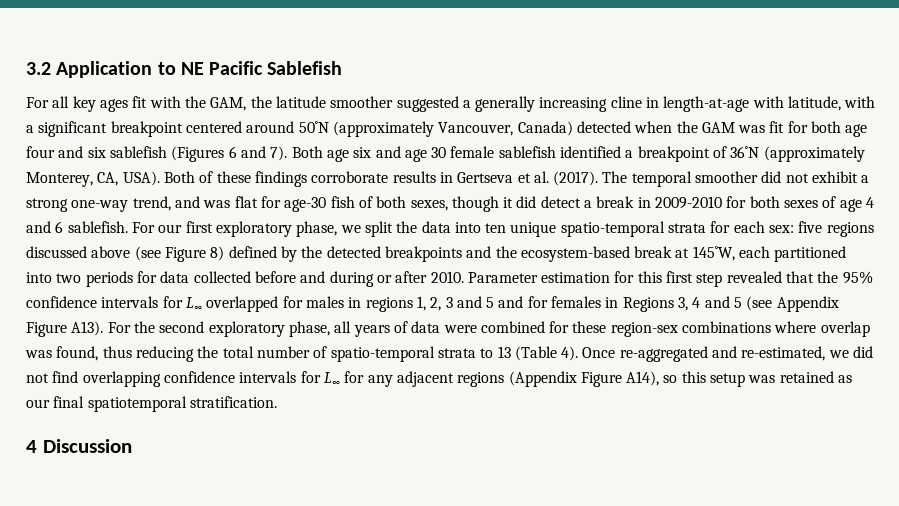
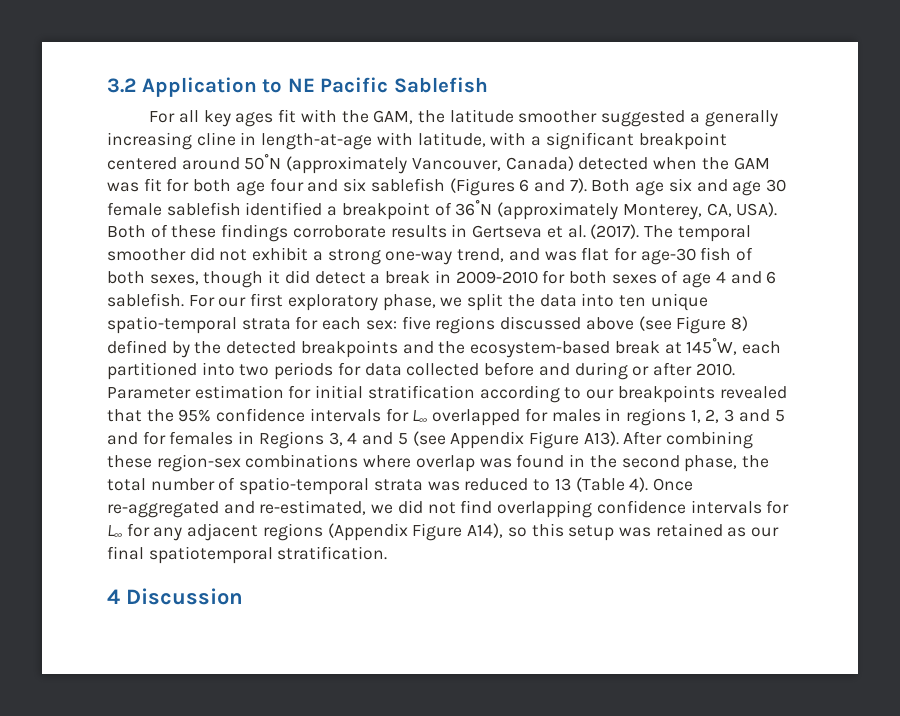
- Parameter estimation for this first step revealed that the 95% confidence intervals for L∞ overlapped for males in regions 1, 2, 3 and 5 and for females in Regions 3, 4 and 5 (see Appendix Figure A13).
+ Parameter estimation for initial stratification according to our breakpoints revealed that the 95% confidence intervals for L∞ overlapped for males in regions 1, 2, 3 and 5 and for females in Regions 3, 4 and 5 (see Appendix Figure A13).
- For the second exploratory phase, all years of data were combined for these region-sex combinations where overlap was found, thus reducing the total number of spatio-temporal strata to 13 (Table 4).
+ After combining these region-sex combinations where overlap was found in the second phase, the total number of spatio-temporal strata was reduced to 13 (Table 4).

